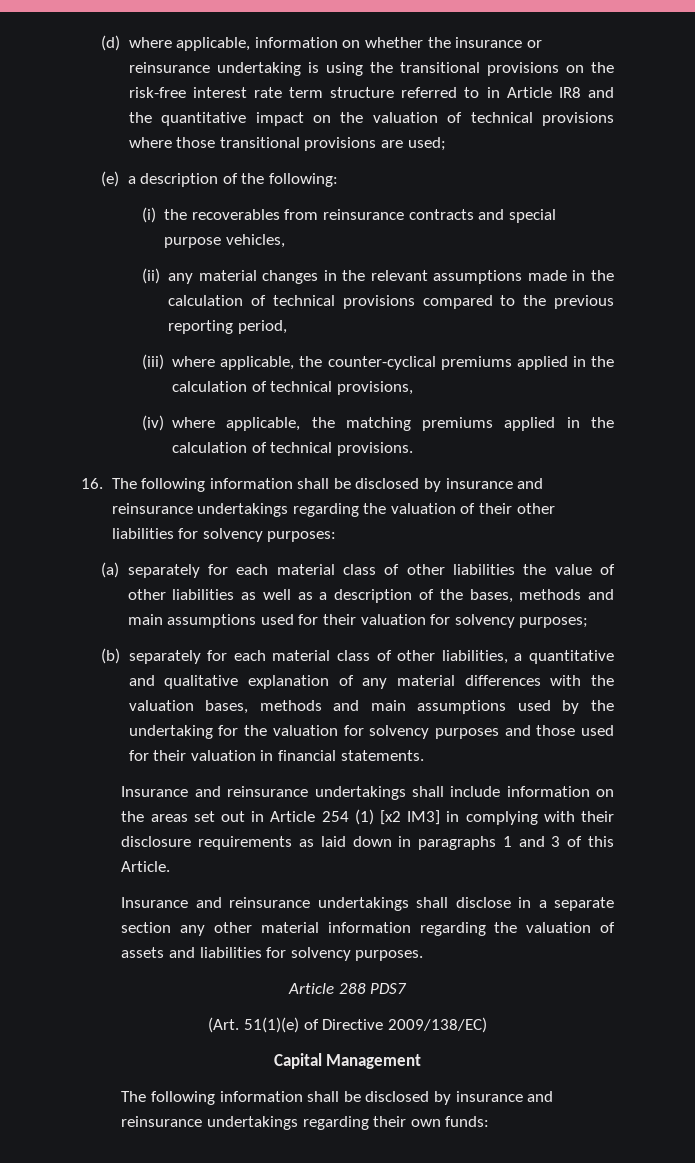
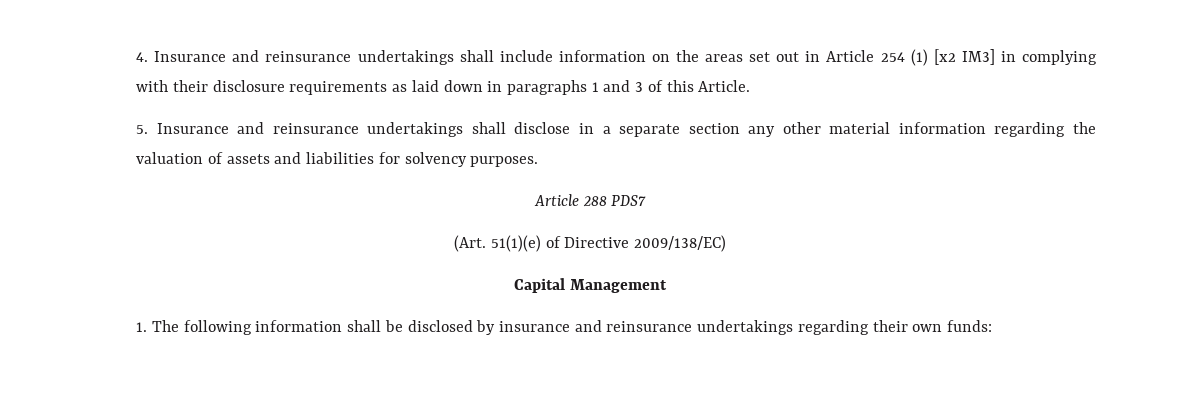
- (d) where applicable, information on whether the insurance or reinsurance undertaking is using the transitional provisions on the risk-free interest rate term structure referred to in Article IR8 and the quantitative impact on the valuation of technical provisions where those transitional provisions are used;
- (e) a description of the following:
- (i) the recoverables from reinsurance contracts and special purpose vehicles,
- (ii) any material changes in the relevant assumptions made in the calculation of technical provisions compared to the previous reporting period,
- (iii) where applicable, the counter-cyclical premiums applied in the calculation of technical provisions,
- (iv) where applicable, the matching premiums applied in the calculation of technical provisions.
- 16. The following information shall be disclosed by insurance and reinsurance undertakings regarding the valuation of their other liabilities for solvency purposes:
- (a) separately for each material class of other liabilities the value of other liabilities as well as a description of the bases, methods and main assumptions used for their valuation for solvency purposes;
- (b) separately for each material class of other liabilities, a quantitative and qualitative explanation of any material differences with the valuation bases, methods and main assumptions used by the undertaking for the valuation for solvency purposes and those used for their valuation in financial statements.
- Insurance and reinsurance undertakings shall include information on the areas set out in Article 254 (1) [x2 IM3] in complying with their disclosure requirements as laid down in paragraphs 1 and 3 of this Article.
+ 4. Insurance and reinsurance undertakings shall include information on the areas set out in Article 254 (1) [x2 IM3] in complying with their disclosure requirements as laid down in paragraphs 1 and 3 of this Article.
- Insurance and reinsurance undertakings shall disclose in a separate section any other material information regarding the valuation of assets and liabilities for solvency purposes.
+ 5. Insurance and reinsurance undertakings shall disclose in a separate section any other material information regarding the valuation of assets and liabilities for solvency purposes.
- The following information shall be disclosed by insurance and reinsurance undertakings regarding their own funds:
+ 1. The following information shall be disclosed by insurance and reinsurance undertakings regarding their own funds:

